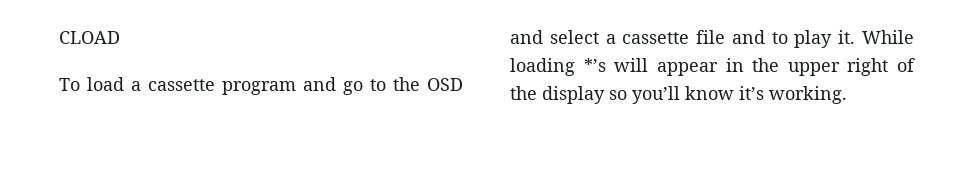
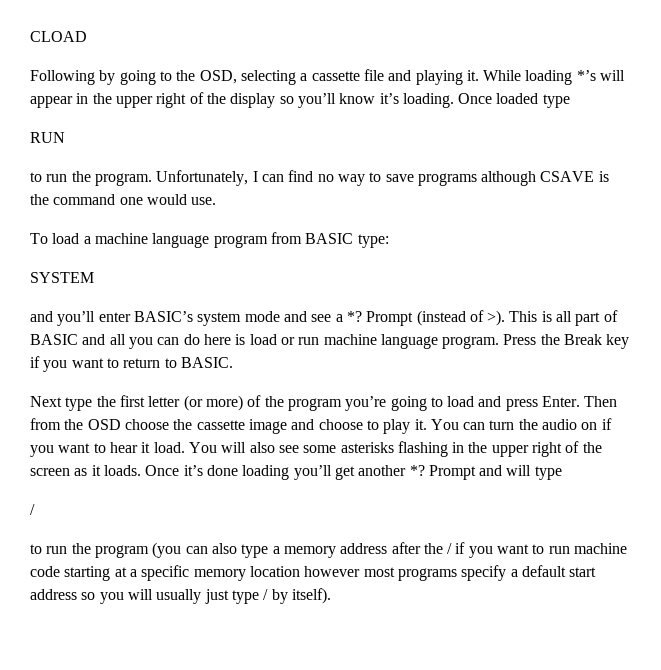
- To load a cassette program and go to the OSD and select a cassette file and to play it.
+ Following by going to the OSD, selecting a cassette file and playing it.
- While loading *’s will appear in the upper right of the display so you’ll know it’s working.
+ While loading *’s will appear in the upper right of the display so you’ll know it’s loading. Once loaded type
+ RUN
+ to run the program. Unfortunately, I can find no way to save programs although CSAVE is the command one would use.
+ To load a machine language program from BASIC type:
+ SYSTEM
+ and you’ll enter BASIC’s system mode and see a *? Prompt (instead of >). This is all part of BASIC and all you can do here is load or run machine language program. Press the Break key if you want to return to BASIC.
+ Next type the first letter (or more) of the program you’re going to load and press Enter. Then from the OSD choose the cassette image and choose to play it. You can turn the audio on if you want to hear it load. You will also see some asterisks flashing in the upper right of the screen as it loads. Once it’s done loading you’ll get another *? Prompt and will type
+ /
+ to run the program (you can also type a memory address after the / if you want to run machine code starting at a specific memory location however most programs specify a default start address so you will usually just type / by itself).

